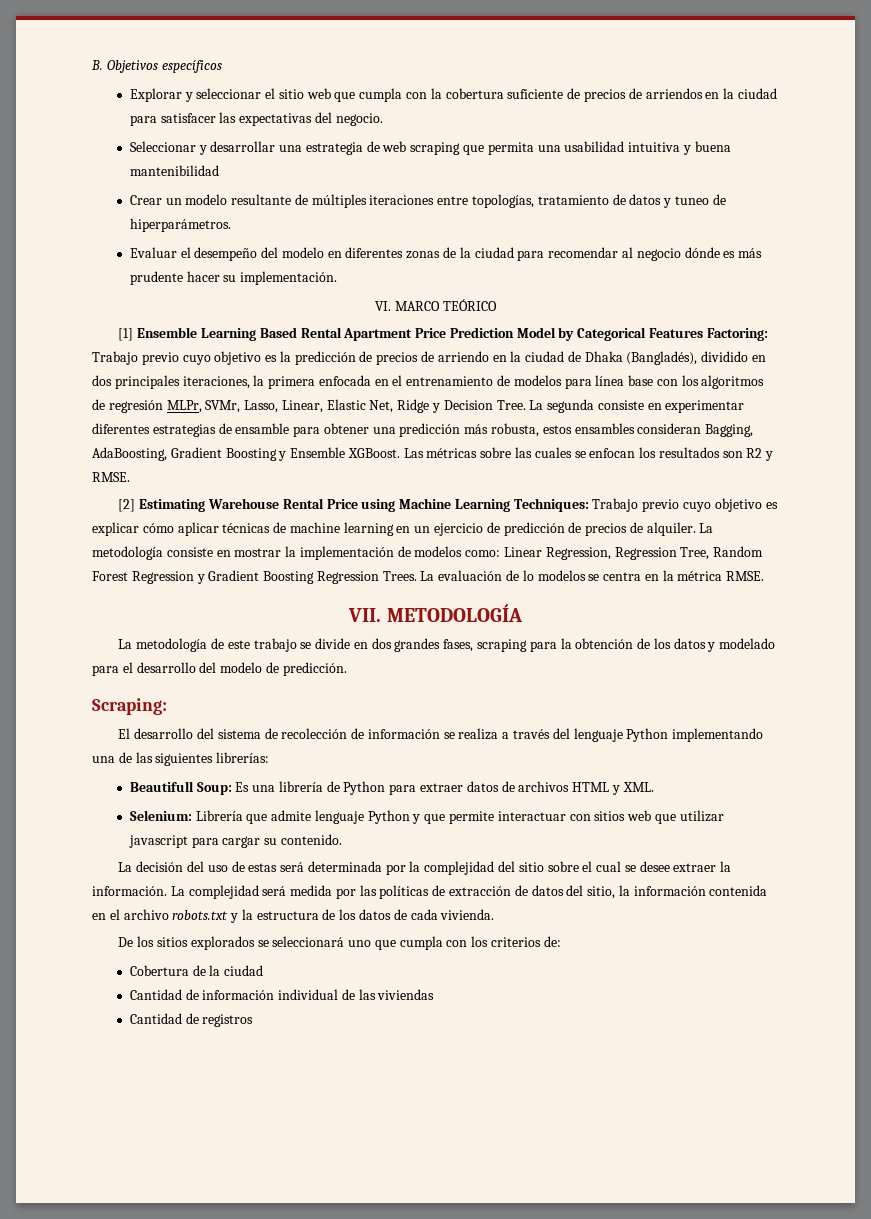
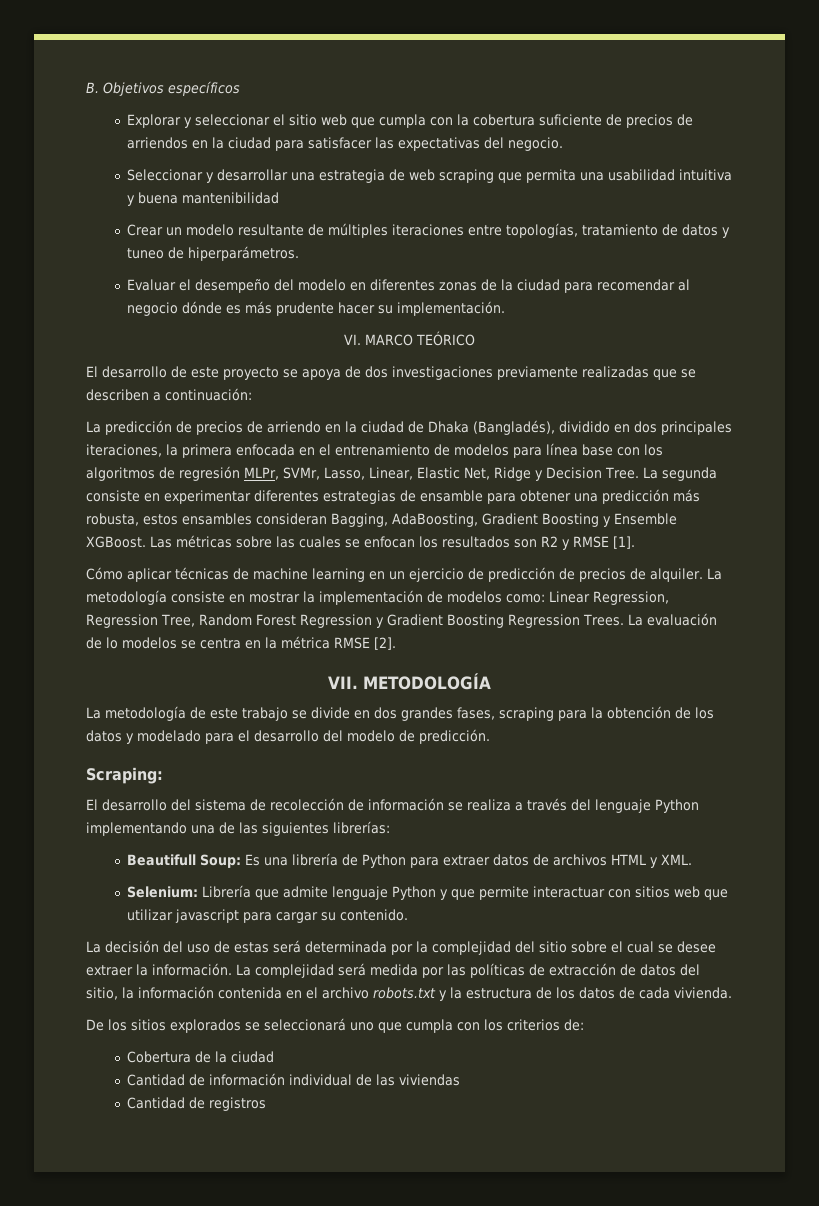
- [1] Ensemble Learning Based Rental Apartment Price Prediction Model by Categorical Features Factoring: Trabajo previo cuyo objetivo es la predicción de precios de arriendo en la ciudad de Dhaka (Bangladés), dividido en dos principales iteraciones, la primera enfocada en el entrenamiento de modelos para línea base con los algoritmos de regresión MLPr, SVMr, Lasso, Linear, Elastic Net, Ridge y Decision Tree.
+ El desarrollo de este proyecto se apoya de dos investigaciones previamente realizadas que se describen a continuación:
+ La predicción de precios de arriendo en la ciudad de Dhaka (Bangladés), dividido en dos principales iteraciones, la primera enfocada en el entrenamiento de modelos para línea base con los algoritmos de regresión MLPr, SVMr, Lasso, Linear, Elastic Net, Ridge y Decision Tree.
- Las métricas sobre las cuales se enfocan los resultados son R2 y RMSE.
- [2] Estimating Warehouse Rental Price using Machine Learning Techniques: Trabajo previo cuyo objetivo es explicar cómo aplicar técnicas de machine learning en un ejercicio de predicción de precios de alquiler.
+ Las métricas sobre las cuales se enfocan los resultados son R2 y RMSE [1].
+ Cómo aplicar técnicas de machine learning en un ejercicio de predicción de precios de alquiler.
- La evaluación de lo modelos se centra en la métrica RMSE.
+ La evaluación de lo modelos se centra en la métrica RMSE [2].

